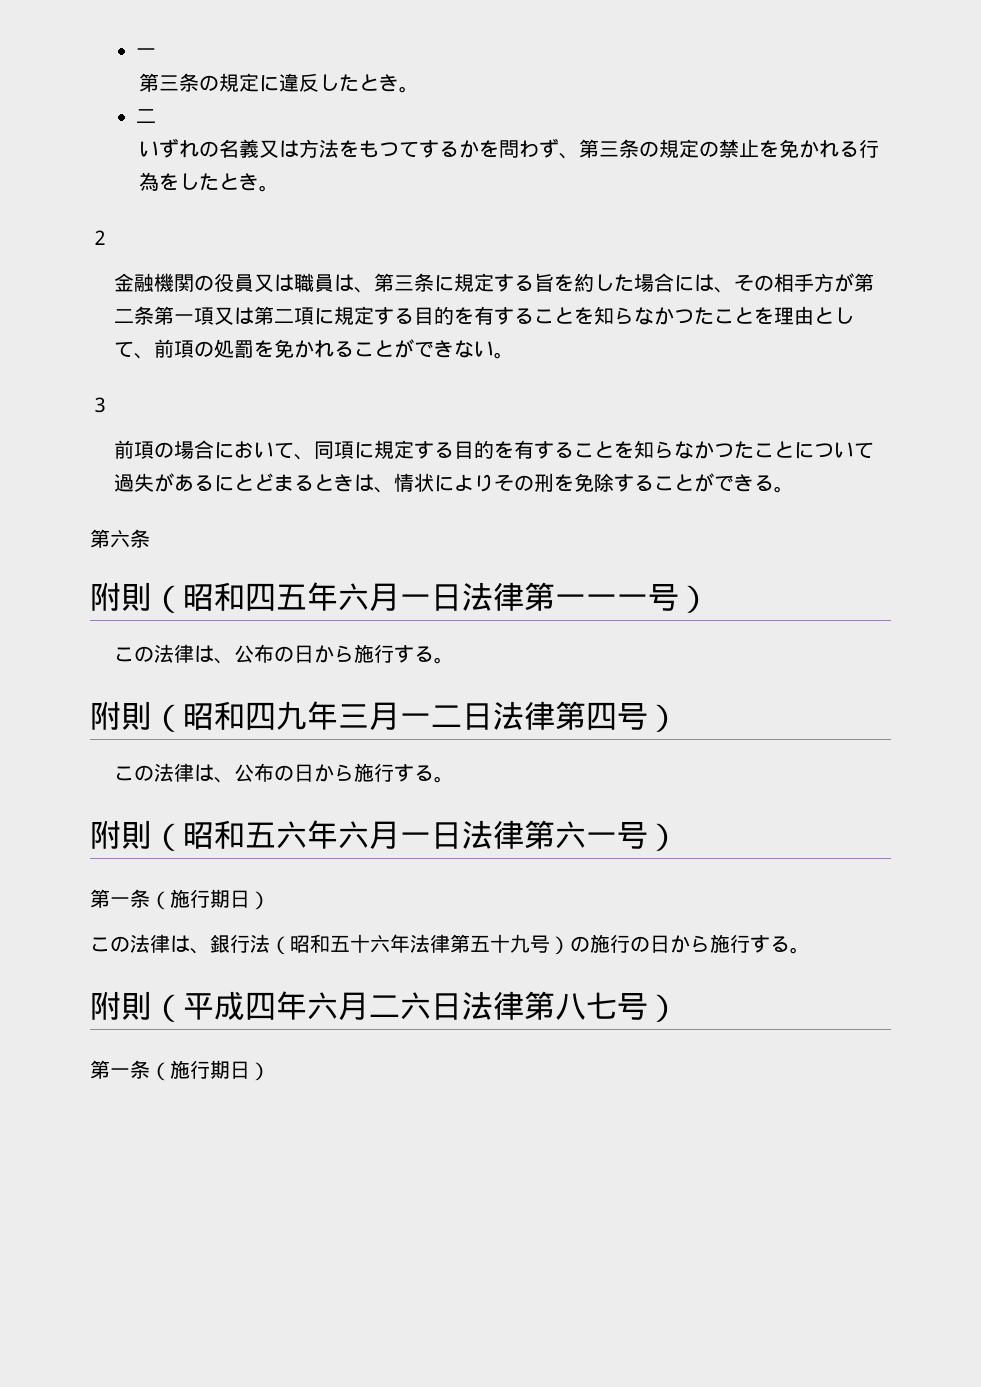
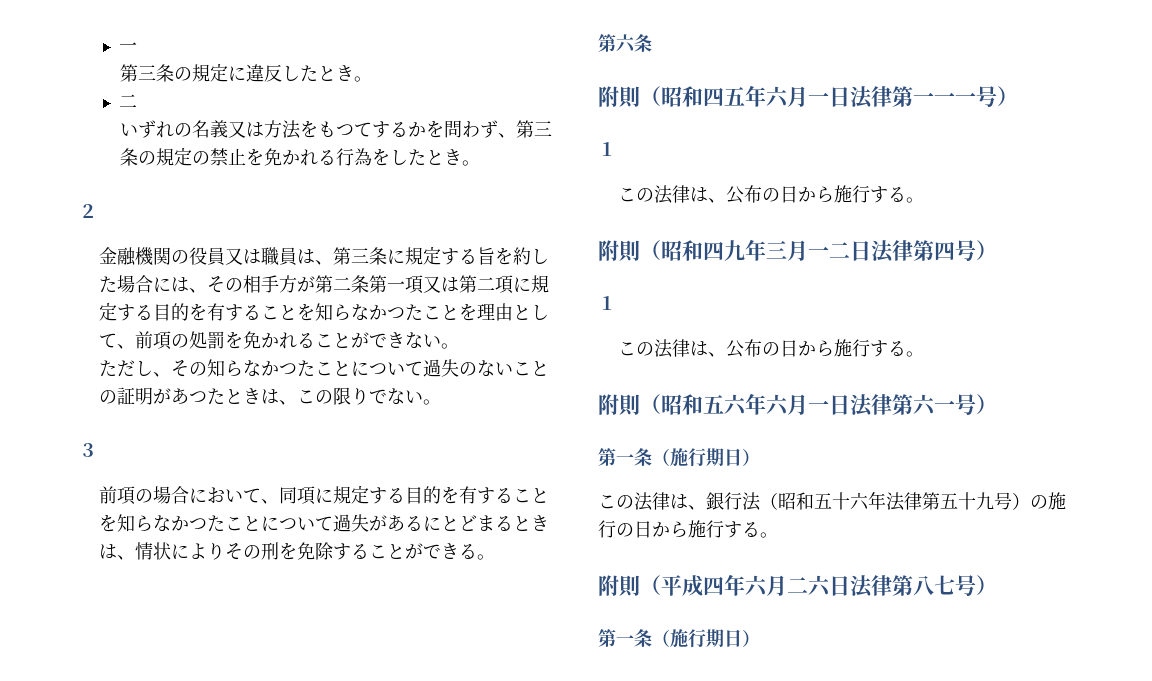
+ ただし、その知らなかつたことについて過失のないことの証明があつたときは、この限りでない。
  附則（昭和四五年六月一日法律第一一一号）
+ １
  附則（昭和四九年三月一二日法律第四号）
+ １

